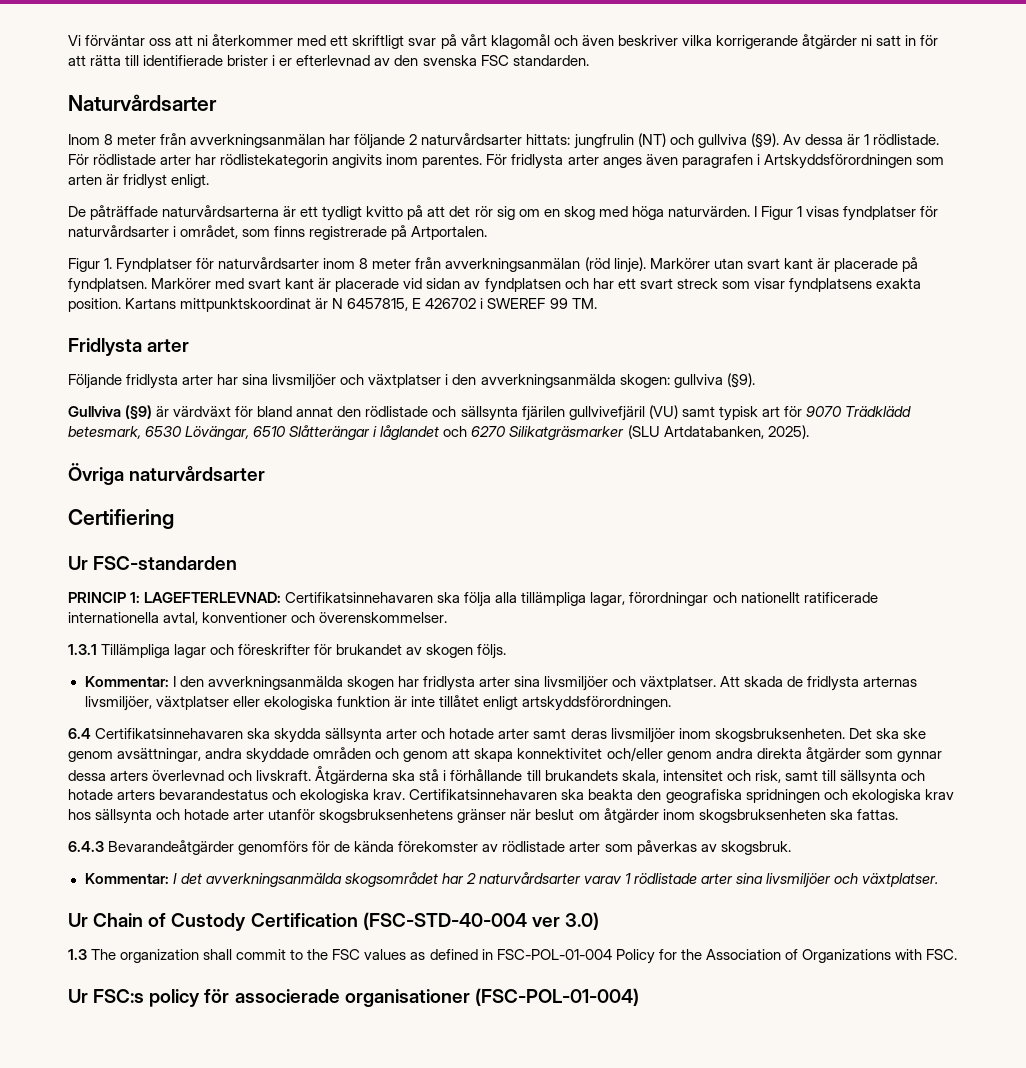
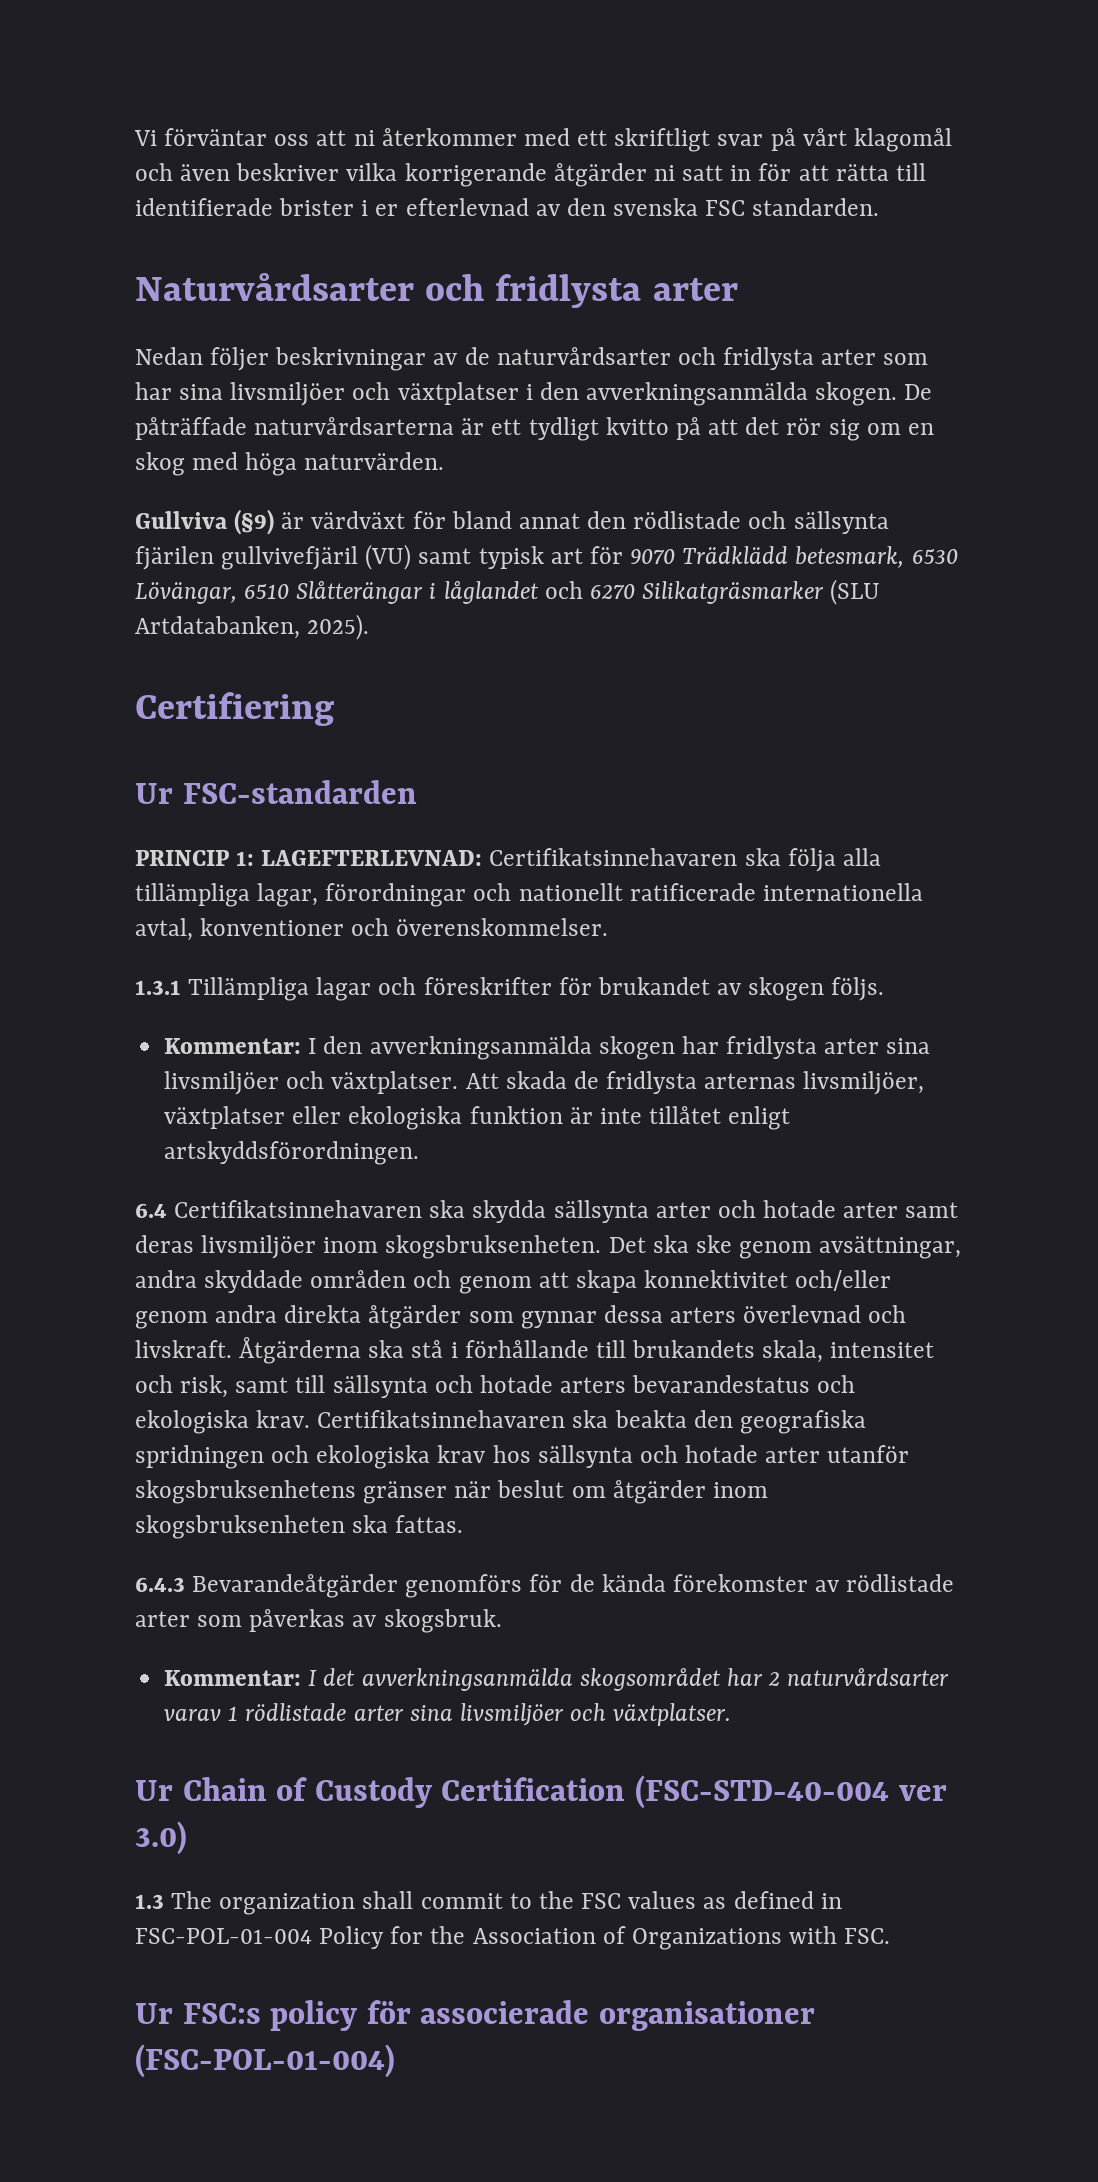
- Naturvårdsarter
- Inom 8 meter från avverkningsanmälan har följande 2 naturvårdsarter hittats: jungfrulin (NT) och gullviva (§9). Av dessa är 1 rödlistade. För rödlistade arter har rödlistekategorin angivits inom parentes. För fridlysta arter anges även paragrafen i Artskyddsförordningen som arten är fridlyst enligt.
- De påträffade naturvårdsarterna är ett tydligt kvitto på att det rör sig om en skog med höga naturvärden. I Figur 1 visas fyndplatser för naturvårdsarter i området, som finns registrerade på Artportalen.
- Figur 1. Fyndplatser för naturvårdsarter inom 8 meter från avverkningsanmälan (röd linje). Markörer utan svart kant är placerade på fyndplatsen. Markörer med svart kant är placerade vid sidan av fyndplatsen och har ett svart streck som visar fyndplatsens exakta position. Kartans mittpunktskoordinat är N 6457815, E 426702 i SWEREF 99 TM.
- Fridlysta arter
- Följande fridlysta arter har sina livsmiljöer och växtplatser i den avverkningsanmälda skogen: gullviva (§9).
+ Naturvårdsarter och fridlysta arter
+ Nedan följer beskrivningar av de naturvårdsarter och fridlysta arter som har sina livsmiljöer och växtplatser i den avverkningsanmälda skogen. De påträffade naturvårdsarterna är ett tydligt kvitto på att det rör sig om en skog med höga naturvärden.
- Övriga naturvårdsarter

